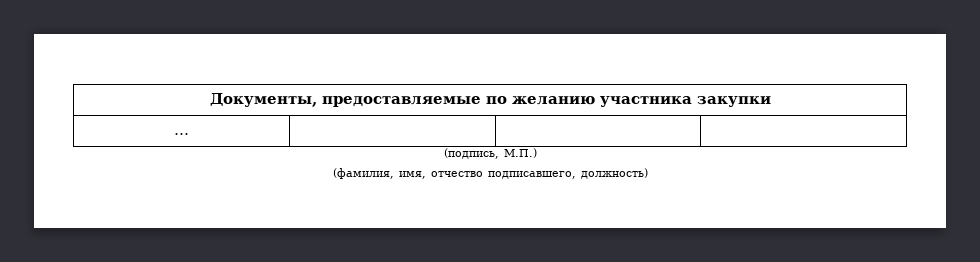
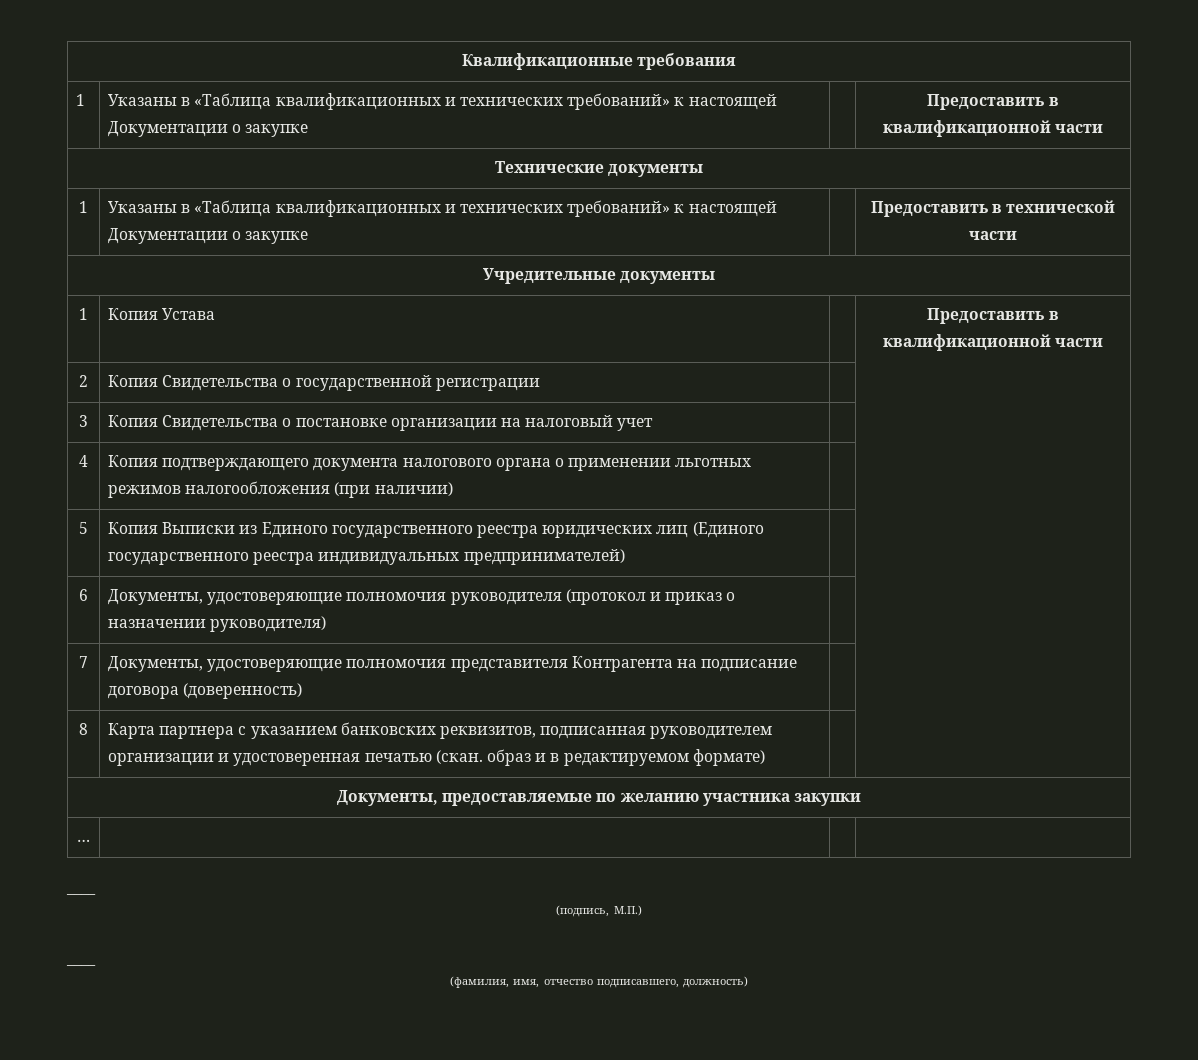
+ Квалификационные требования
+ 1 | Указаны в «Таблица квалификационных и технических требований» к настоящей Документации о закупке | | Предоставить в квалификационной части
+ Технические документы
+ 1 | Указаны в «Таблица квалификационных и технических требований» к настоящей Документации о закупке | | Предоставить в технической части
+ Учредительные документы
+ 1 | Копия Устава | | Предоставить в квалификационной части
+ 2 | Копия Свидетельства о государственной регистрации | |
+ 3 | Копия Свидетельства о постановке организации на налоговый учет | |
+ 4 | Копия подтверждающего документа налогового органа о применении льготных режимов налогообложения (при наличии) | |
+ 5 | Копия Выписки из Единого государственного реестра юридических лиц (Единого государственного реестра индивидуальных предпринимателей) | |
+ 6 | Документы, удостоверяющие полномочия руководителя (протокол и приказ о назначении руководителя) | |
+ 7 | Документы, удостоверяющие полномочия представителя Контрагента на подписание договора (доверенность) | |
+ 8 | Карта партнера с указанием банковских реквизитов, подписанная руководителем организации и удостоверенная печатью (скан. образ и в редактируемом формате) | |
  … | | |
+ ____
  (подпись, М.П.)
+ ____

